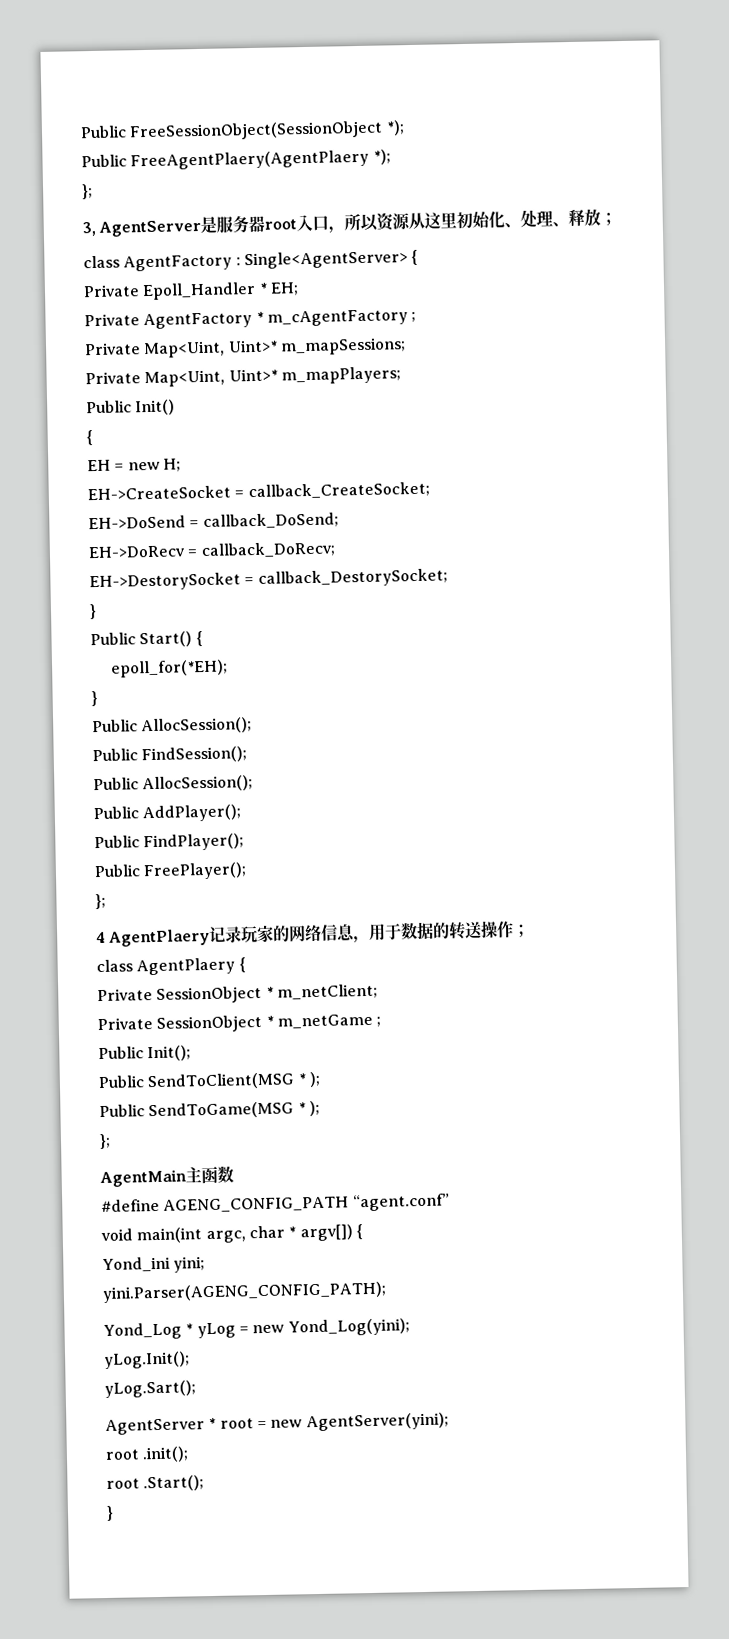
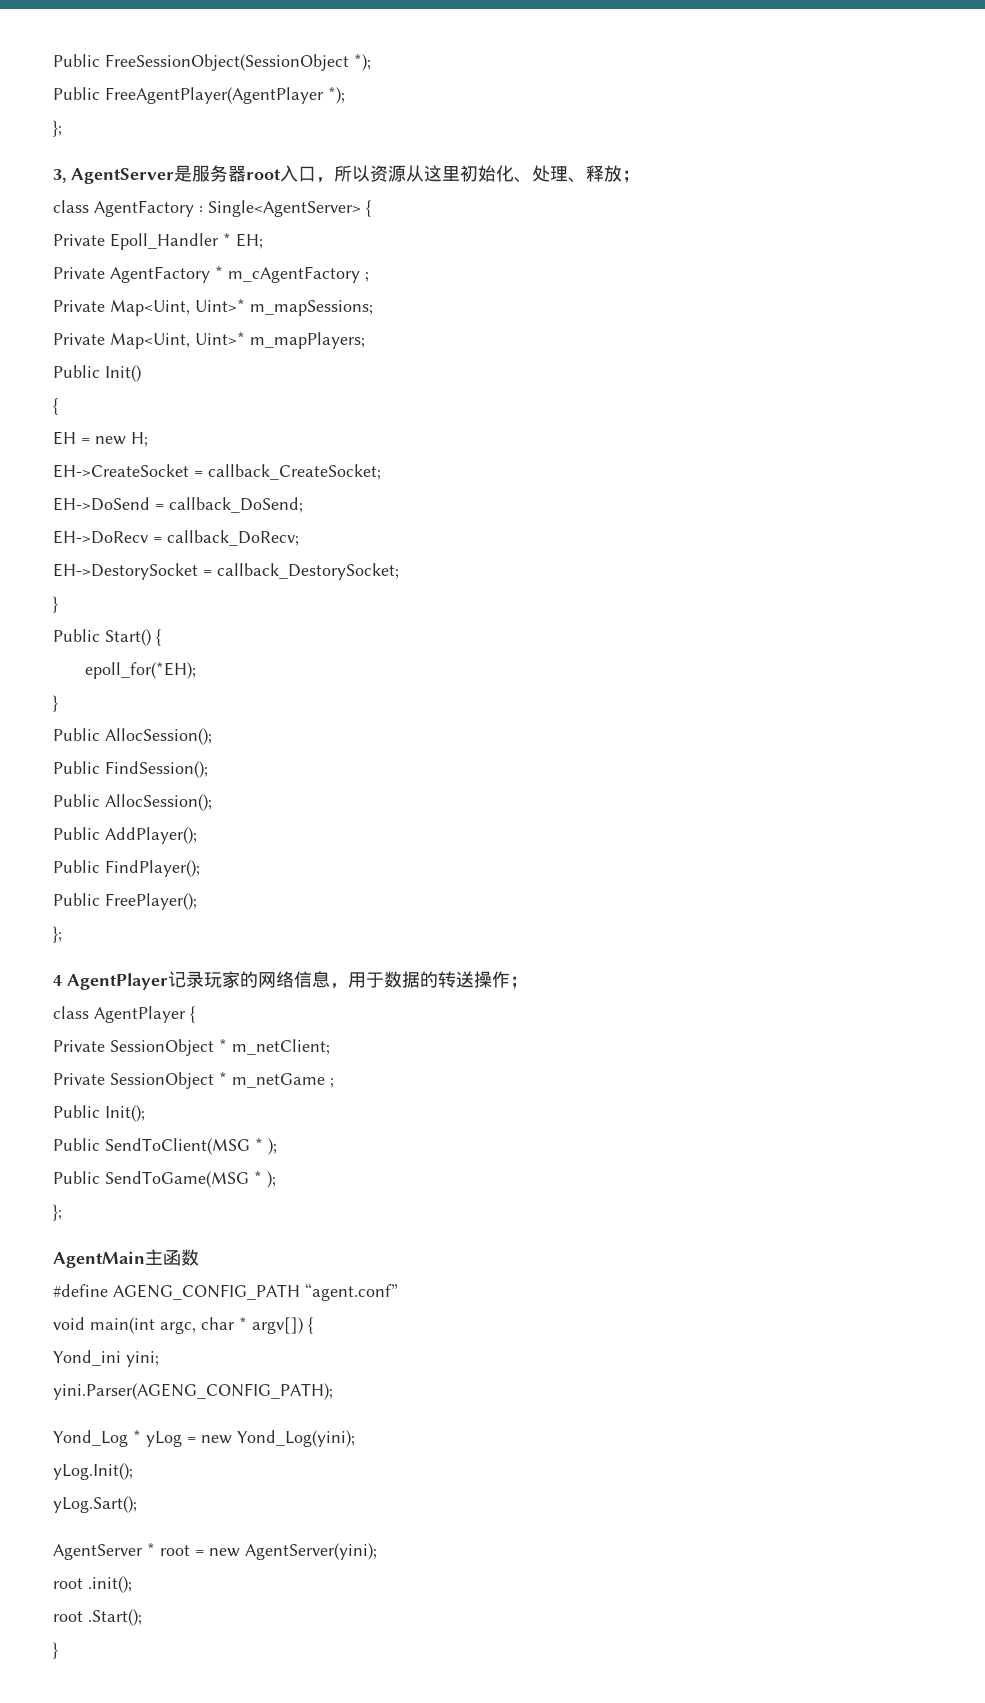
- Public FreeAgentPlaery(AgentPlaery *);
+ Public FreeAgentPlayer(AgentPlayer *);
- 4 AgentPlaery记录玩家的网络信息，用于数据的转送操作；
+ 4 AgentPlayer记录玩家的网络信息，用于数据的转送操作；
- class AgentPlaery {
+ class AgentPlayer {

